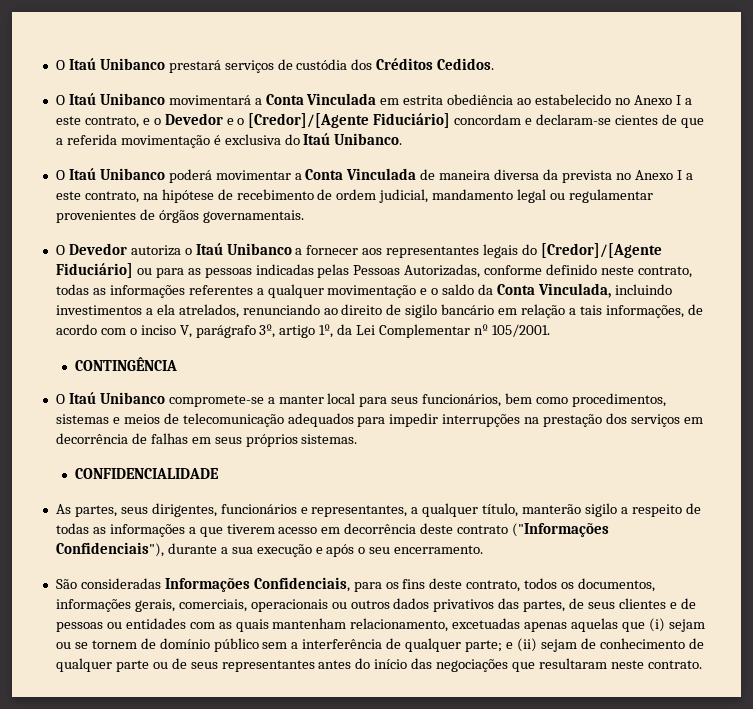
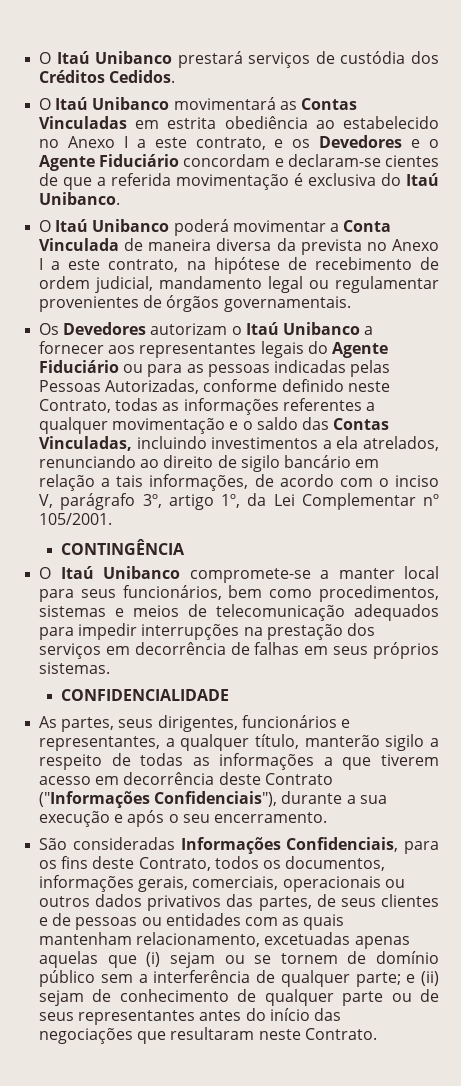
- O Itaú Unibanco movimentará a Conta Vinculada em estrita obediência ao estabelecido no Anexo I a este contrato, e o Devedor e o [Credor]/[Agente Fiduciário] concordam e declaram-se cientes de que a referida movimentação é exclusiva do Itaú Unibanco.
+ O Itaú Unibanco movimentará as Contas Vinculadas em estrita obediência ao estabelecido no Anexo I a este contrato, e os Devedores e o Agente Fiduciário concordam e declaram-se cientes de que a referida movimentação é exclusiva do Itaú Unibanco.
- O Devedor autoriza o Itaú Unibanco a fornecer aos representantes legais do [Credor]/[Agente Fiduciário] ou para as pessoas indicadas pelas Pessoas Autorizadas, conforme definido neste contrato, todas as informações referentes a qualquer movimentação e o saldo da Conta Vinculada, incluindo investimentos a ela atrelados, renunciando ao direito de sigilo bancário em relação a tais informações, de acordo com o inciso V, parágrafo 3º, artigo 1º, da Lei Complementar nº 105/2001.
+ Os Devedores autorizam o Itaú Unibanco a fornecer aos representantes legais do Agente Fiduciário ou para as pessoas indicadas pelas Pessoas Autorizadas, conforme definido neste Contrato, todas as informações referentes a qualquer movimentação e o saldo das Contas Vinculadas, incluindo investimentos a ela atrelados, renunciando ao direito de sigilo bancário em relação a tais informações, de acordo com o inciso V, parágrafo 3º, artigo 1º, da Lei Complementar nº 105/2001.
- As partes, seus dirigentes, funcionários e representantes, a qualquer título, manterão sigilo a respeito de todas as informações a que tiverem acesso em decorrência deste contrato ("Informações Confidenciais"), durante a sua execução e após o seu encerramento.
+ As partes, seus dirigentes, funcionários e representantes, a qualquer título, manterão sigilo a respeito de todas as informações a que tiverem acesso em decorrência deste Contrato ("Informações Confidenciais"), durante a sua execução e após o seu encerramento.
- São consideradas Informações Confidenciais, para os fins deste contrato, todos os documentos, informações gerais, comerciais, operacionais ou outros dados privativos das partes, de seus clientes e de pessoas ou entidades com as quais mantenham relacionamento, excetuadas apenas aquelas que (i) sejam ou se tornem de domínio público sem a interferência de qualquer parte;
+ São consideradas Informações Confidenciais, para os fins deste Contrato, todos os documentos, informações gerais, comerciais, operacionais ou outros dados privativos das partes, de seus clientes e de pessoas ou entidades com as quais mantenham relacionamento, excetuadas apenas aquelas que (i) sejam ou se tornem de domínio público sem a interferência de qualquer parte;
- e (ii) sejam de conhecimento de qualquer parte ou de seus representantes antes do início das negociações que resultaram neste contrato.
+ e (ii) sejam de conhecimento de qualquer parte ou de seus representantes antes do início das negociações que resultaram neste Contrato.

